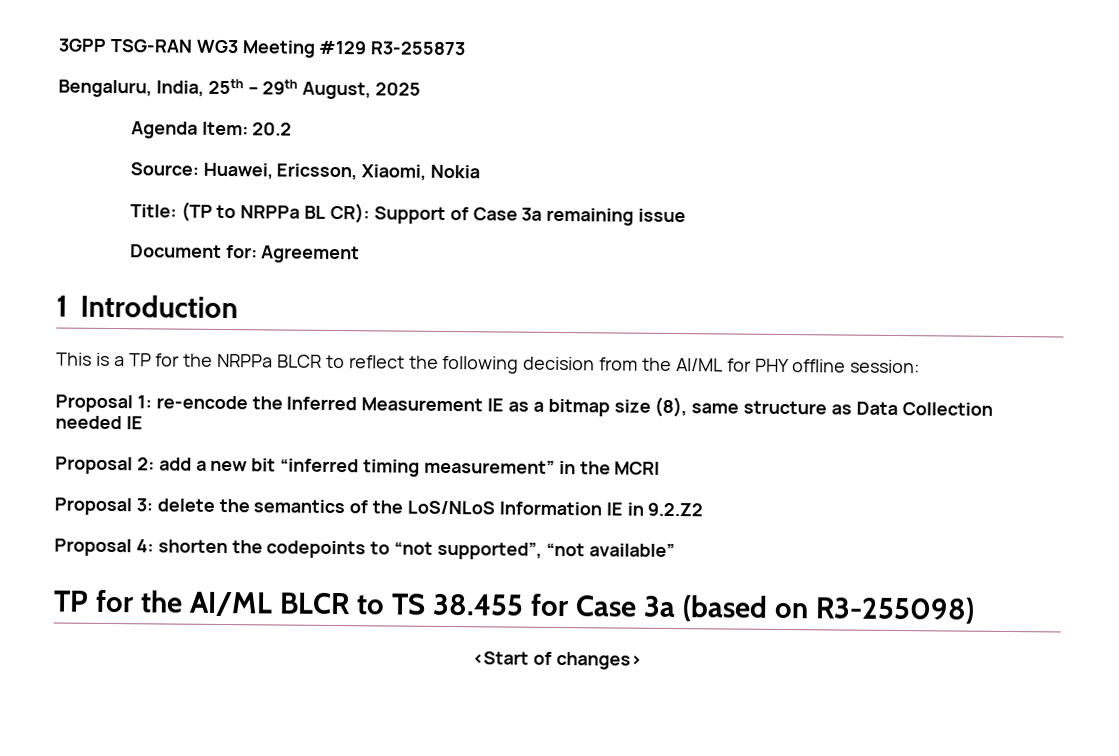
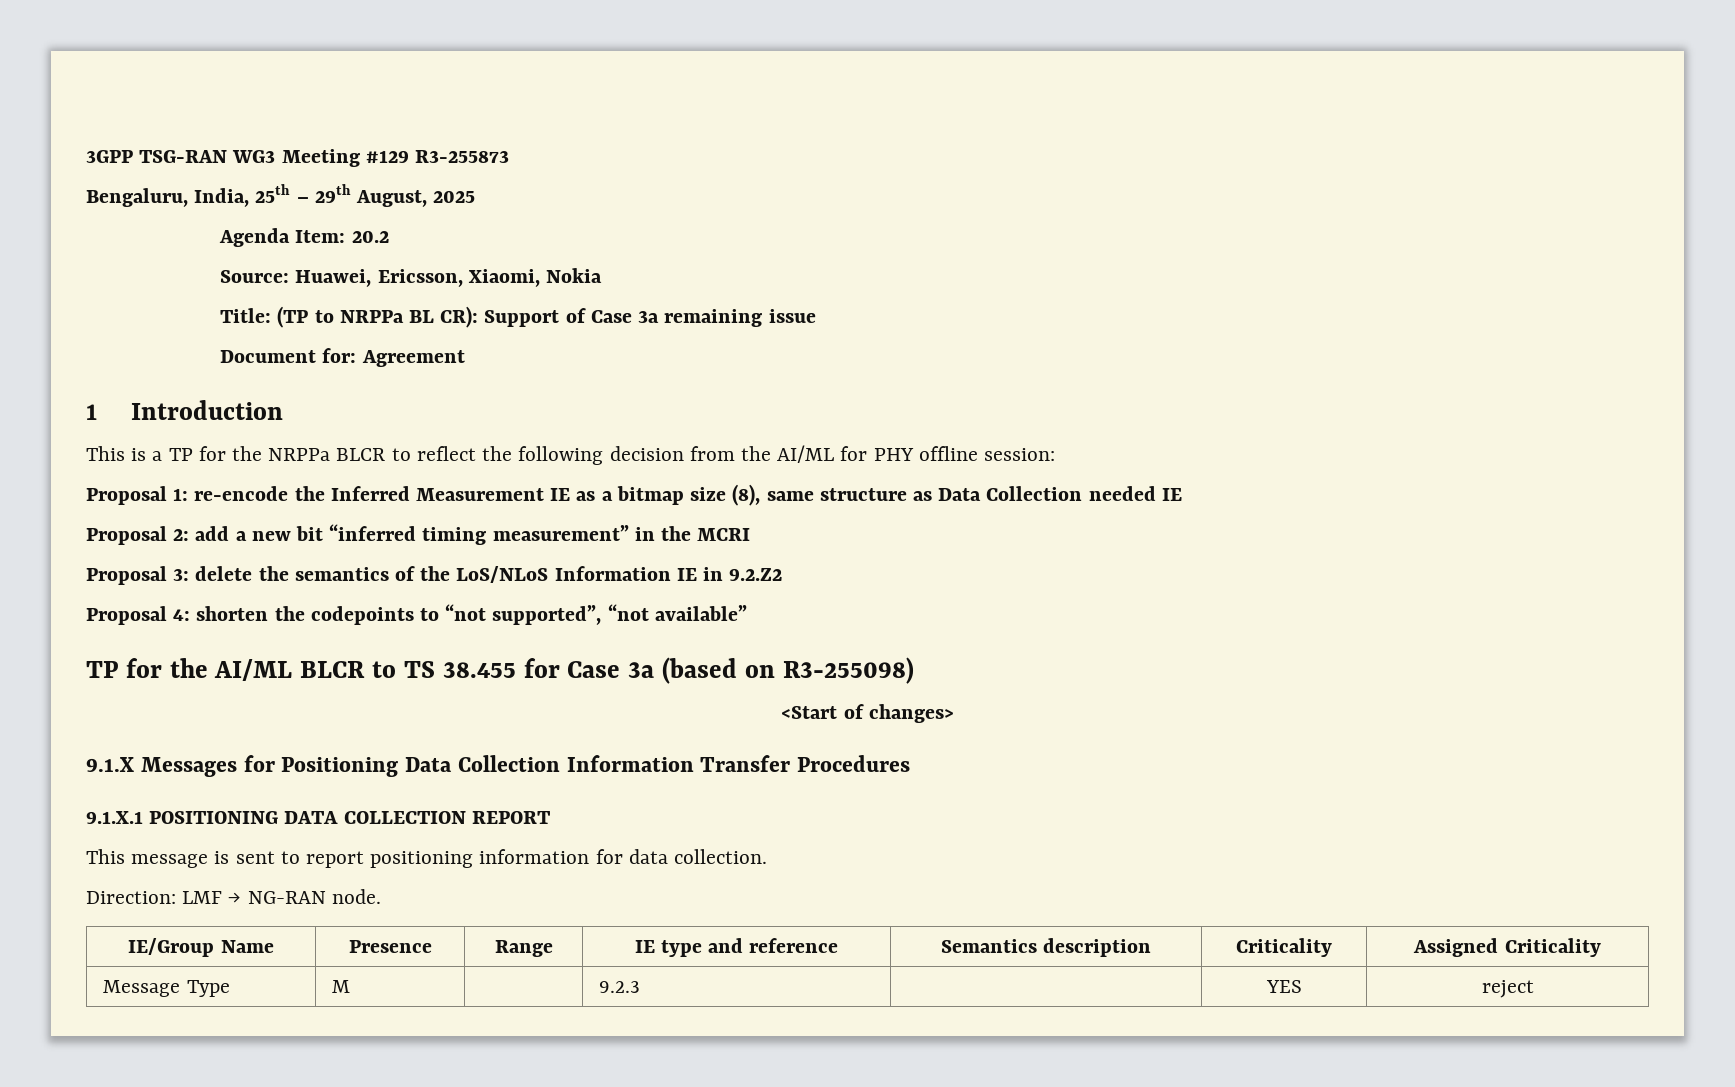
+ 9.1.X Messages for Positioning Data Collection Information Transfer Procedures
+ 9.1.X.1 POSITIONING DATA COLLECTION REPORT
+ This message is sent to report positioning information for data collection.
+ Direction: LMF → NG-RAN node.
+ IE/Group Name | Presence | Range | IE type and reference | Semantics description | Criticality | Assigned Criticality
+ Message Type | M | | 9.2.3 | | YES | reject

